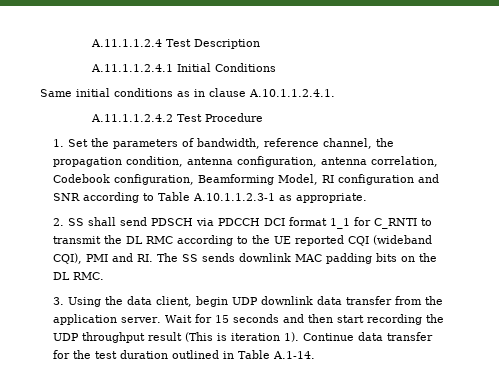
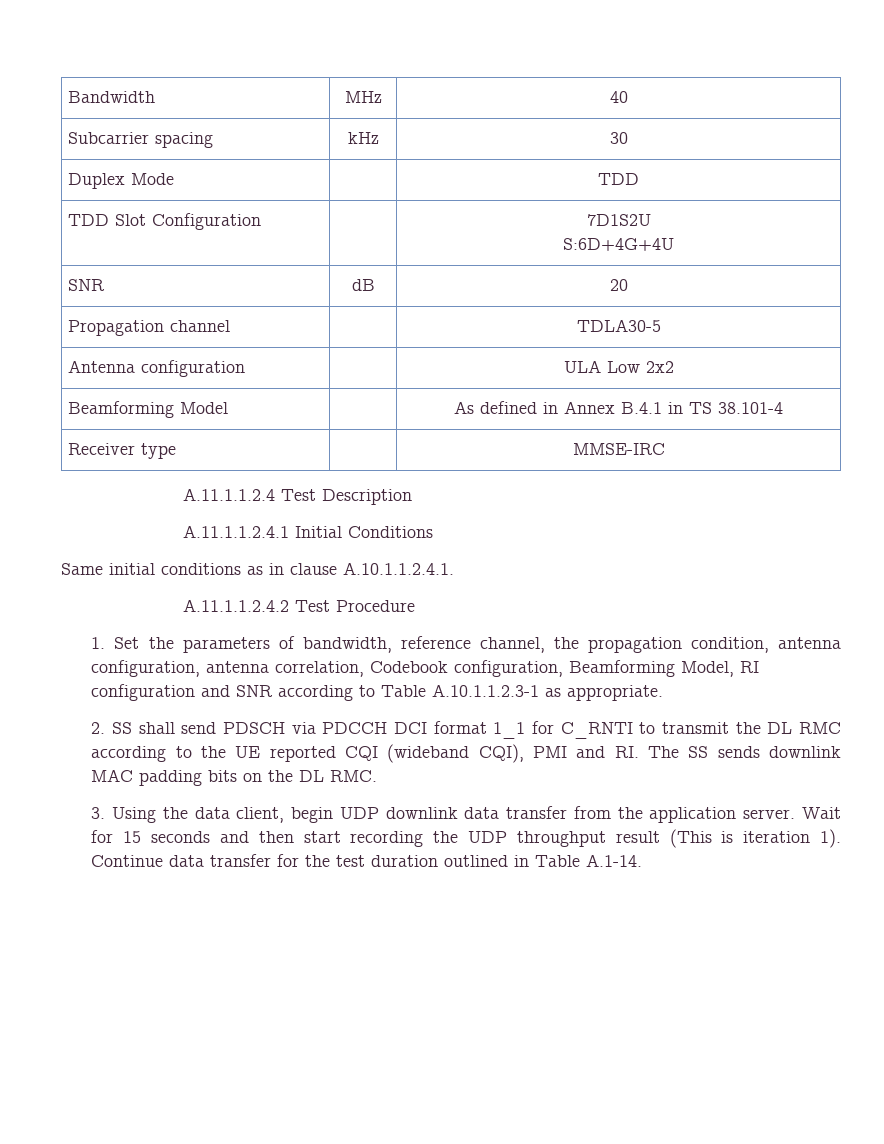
+ Bandwidth | MHz | 40
+ Subcarrier spacing | kHz | 30
+ Duplex Mode | | TDD
+ TDD Slot Configuration | | 7D1S2U
+ S:6D+4G+4U
+ SNR | dB | 20
+ Propagation channel | | TDLA30-5
+ Antenna configuration | | ULA Low 2x2
+ Beamforming Model | | As defined in Annex B.4.1 in TS 38.101-4
+ Receiver type | | MMSE-IRC

